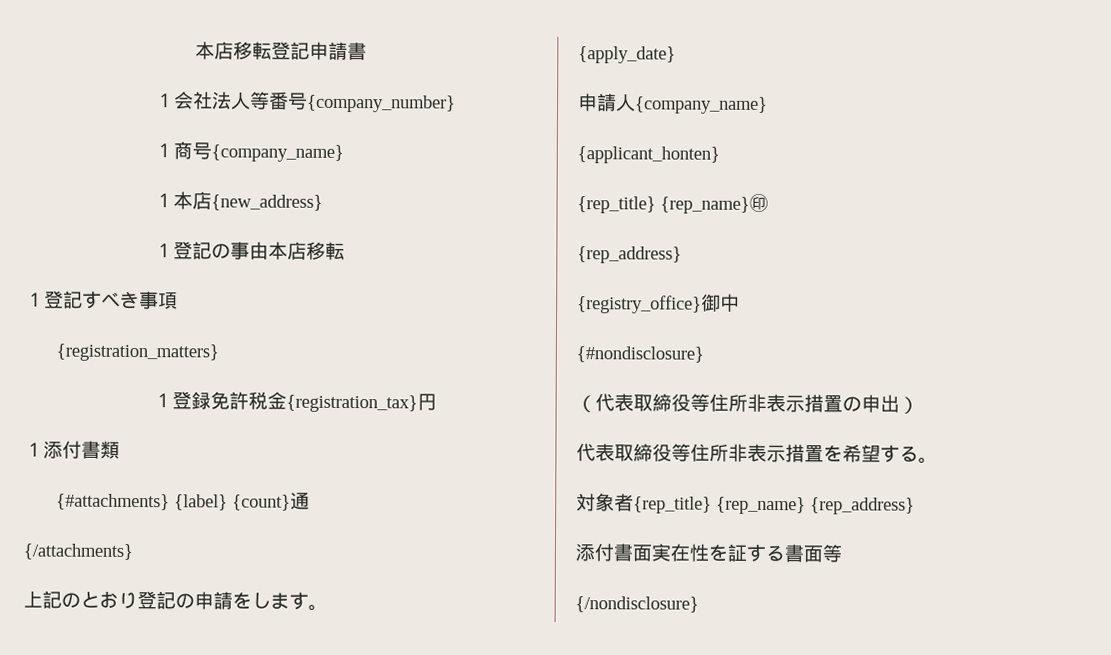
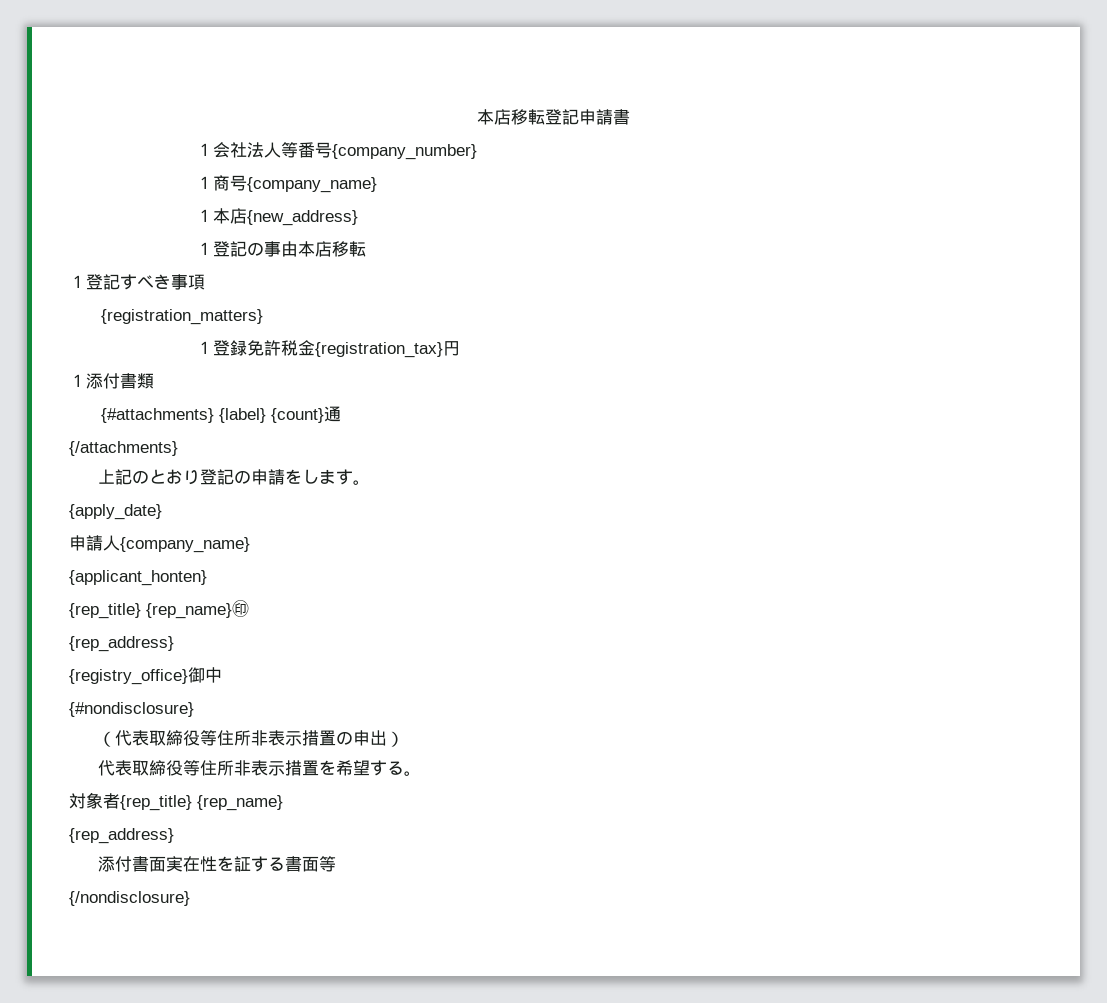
- 対象者{rep_title} {rep_name} {rep_address}
+ 対象者{rep_title} {rep_name}
+ {rep_address}

